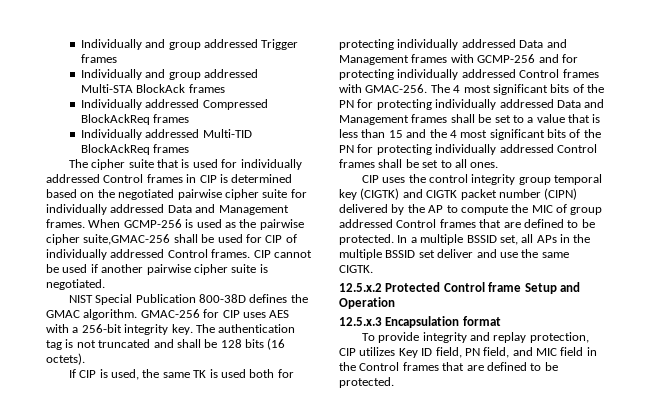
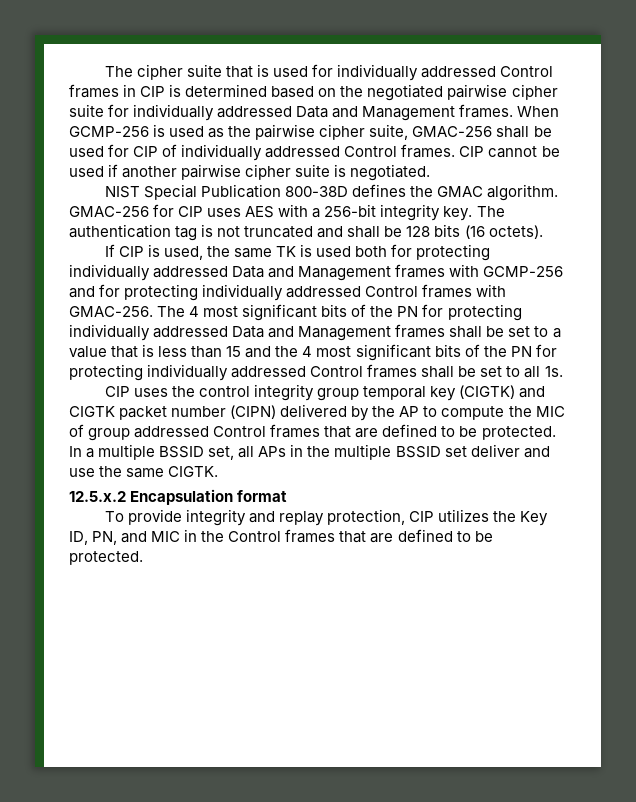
- Individually and group addressed Trigger frames
- Individually and group addressed Multi-STA BlockAck frames
- Individually addressed Compressed BlockAckReq frames
- Individually addressed Multi-TID BlockAckReq frames
- When GCMP-256 is used as the pairwise cipher suite,GMAC-256 shall be used for CIP of individually addressed Control frames.
+ When GCMP-256 is used as the pairwise cipher suite, GMAC-256 shall be used for CIP of individually addressed Control frames.
- The 4 most significant bits of the PN for protecting individually addressed Data and Management frames shall be set to a value that is less than 15 and the 4 most significant bits of the PN for protecting individually addressed Control frames shall be set to all ones.
+ The 4 most significant bits of the PN for protecting individually addressed Data and Management frames shall be set to a value that is less than 15 and the 4 most significant bits of the PN for protecting individually addressed Control frames shall be set to all 1s.
- 12.5.x.2 Protected Control frame Setup and Operation
- 12.5.x.3 Encapsulation format
+ 12.5.x.2 Encapsulation format
- To provide integrity and replay protection, CIP utilizes Key ID field, PN field, and MIC field in the Control frames that are defined to be protected.
+ To provide integrity and replay protection, CIP utilizes the Key ID, PN, and MIC in the Control frames that are defined to be protected.

